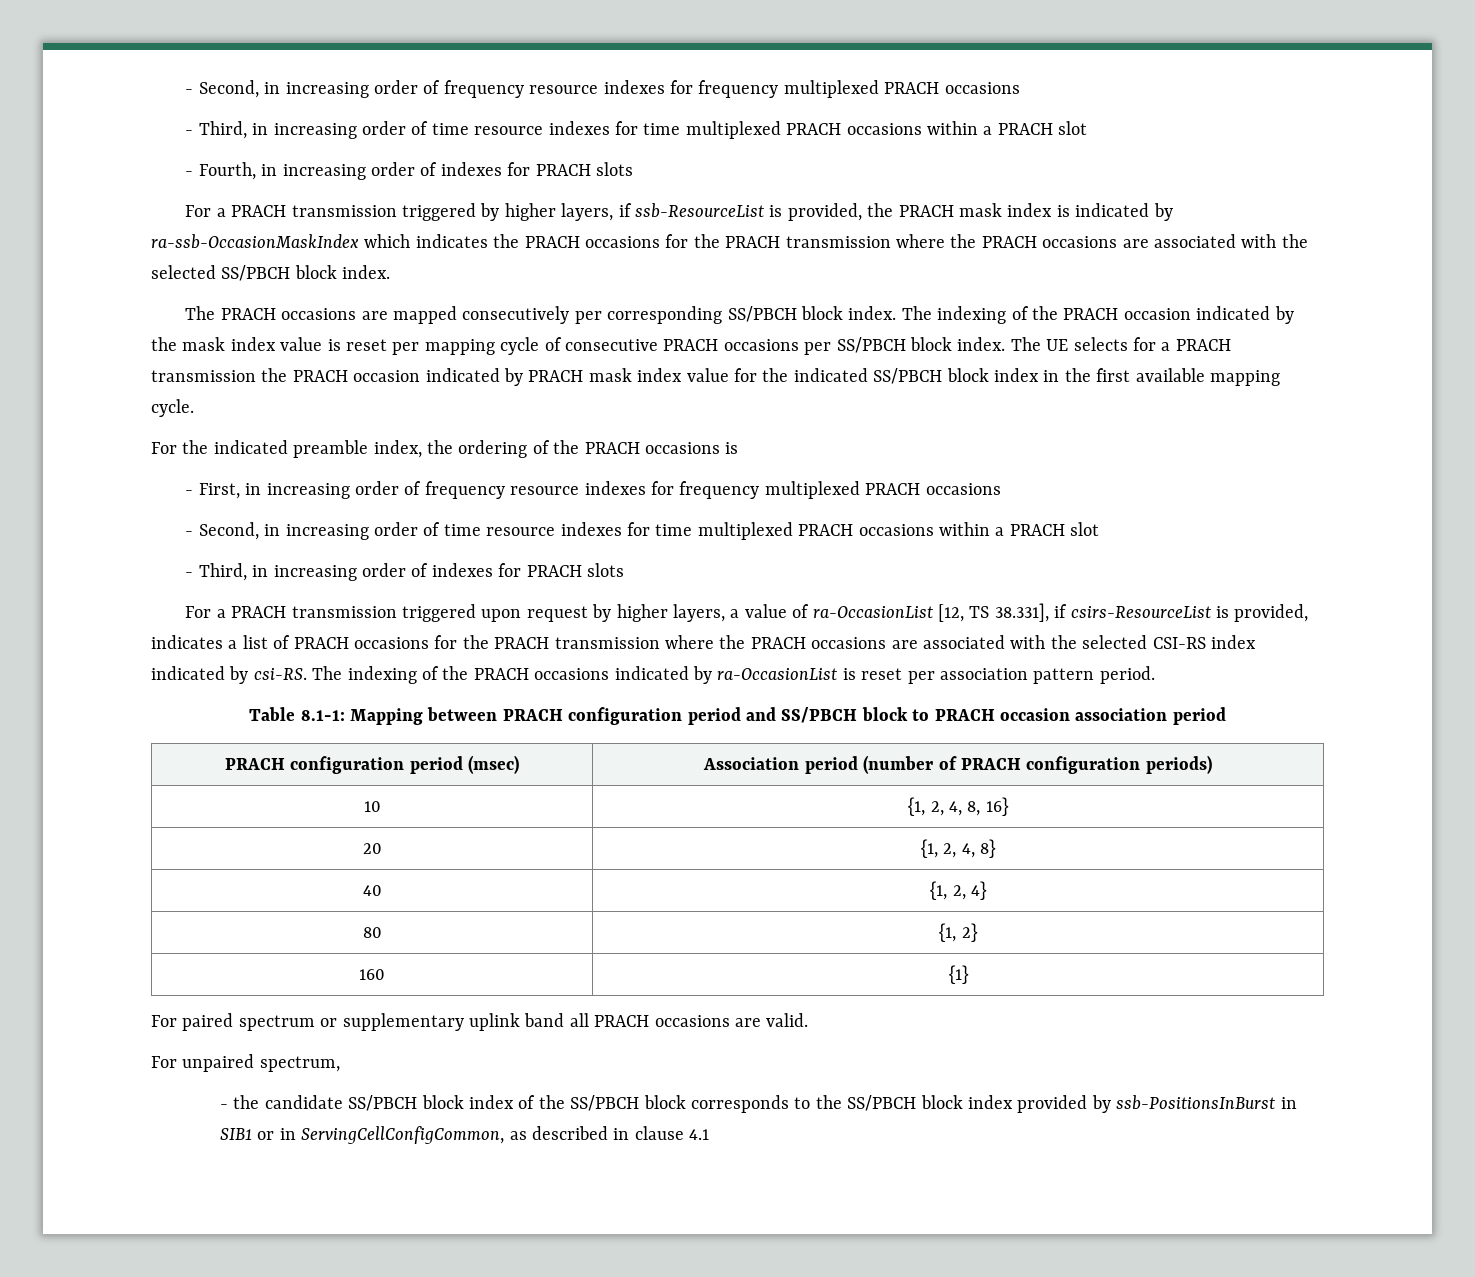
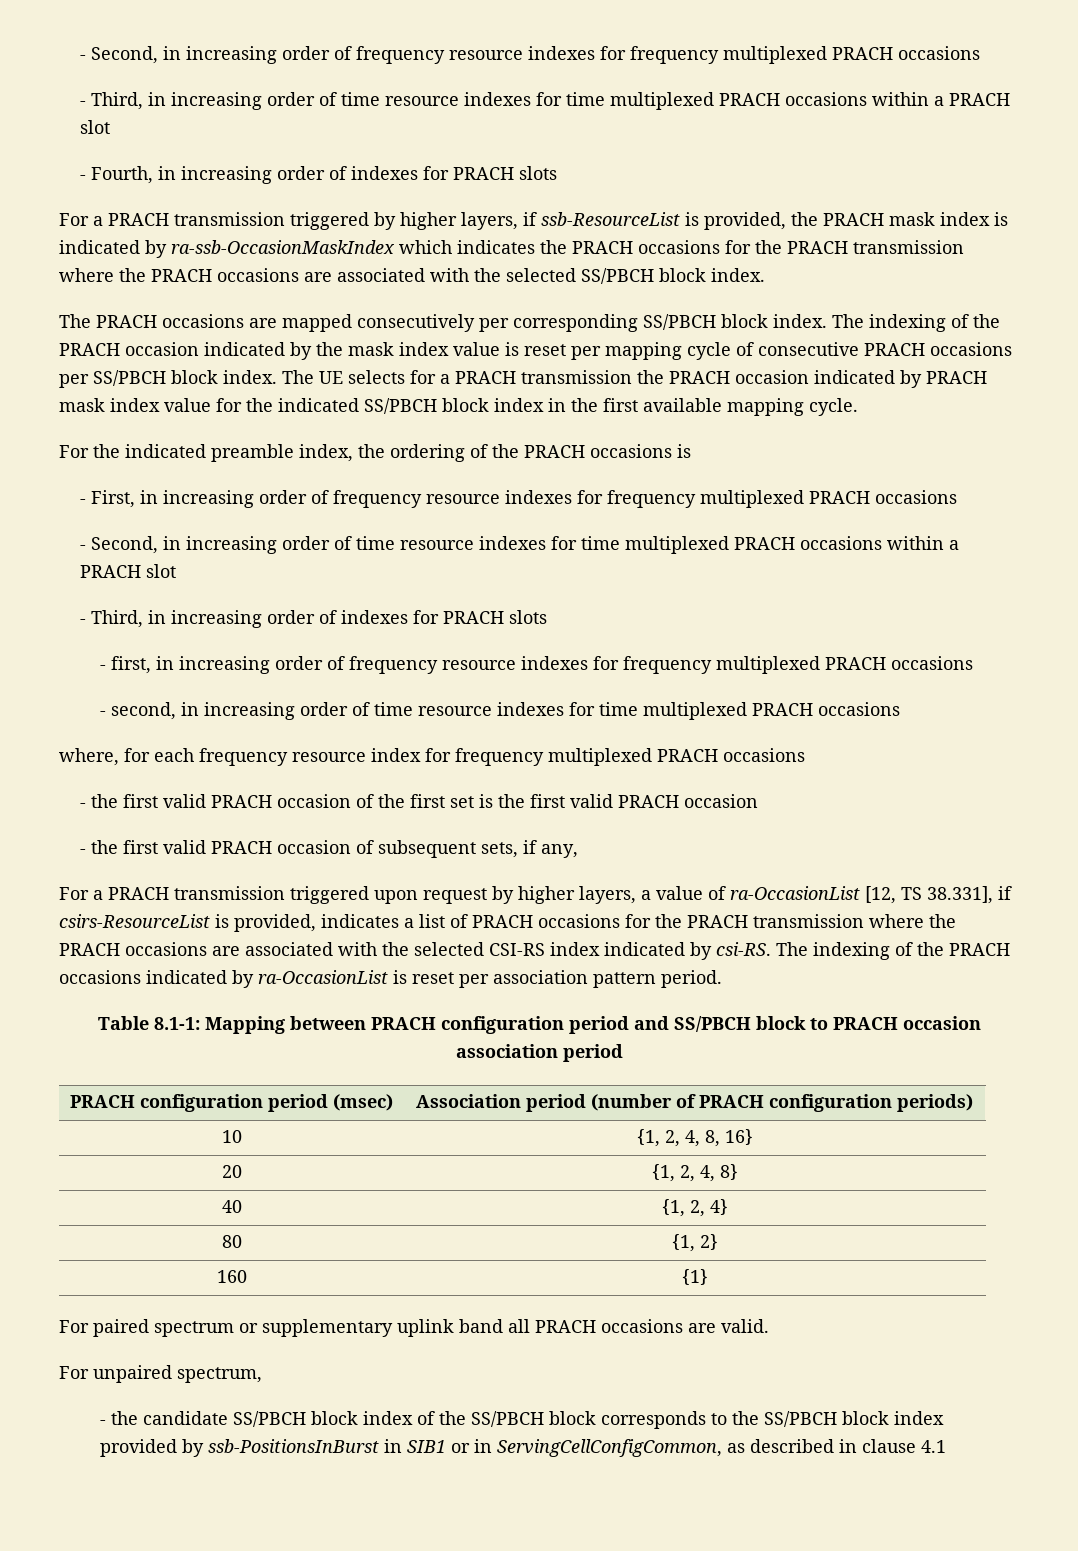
+ - first, in increasing order of frequency resource indexes for frequency multiplexed PRACH occasions
+ - second, in increasing order of time resource indexes for time multiplexed PRACH occasions
+ where, for each frequency resource index for frequency multiplexed PRACH occasions
+ - the first valid PRACH occasion of the first set is the first valid PRACH occasion
+ - the first valid PRACH occasion of subsequent sets, if any,

